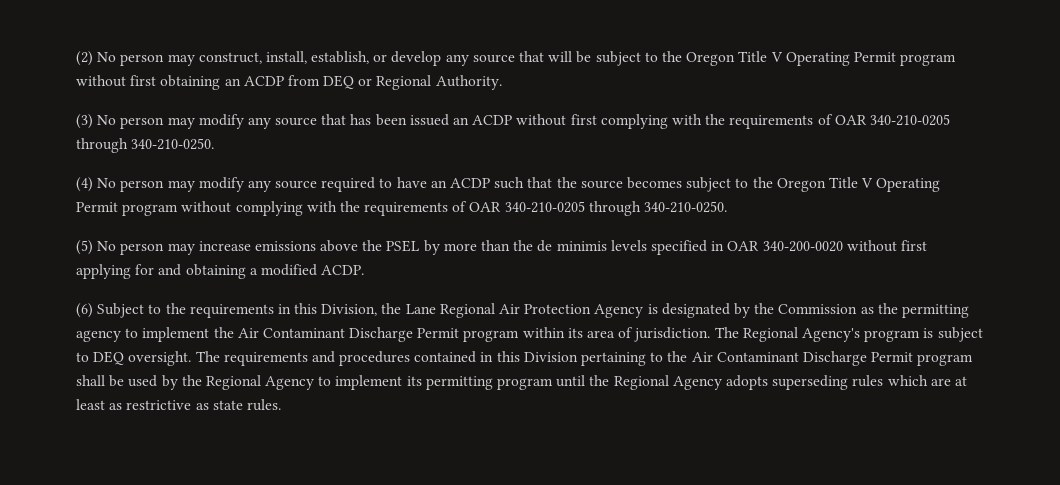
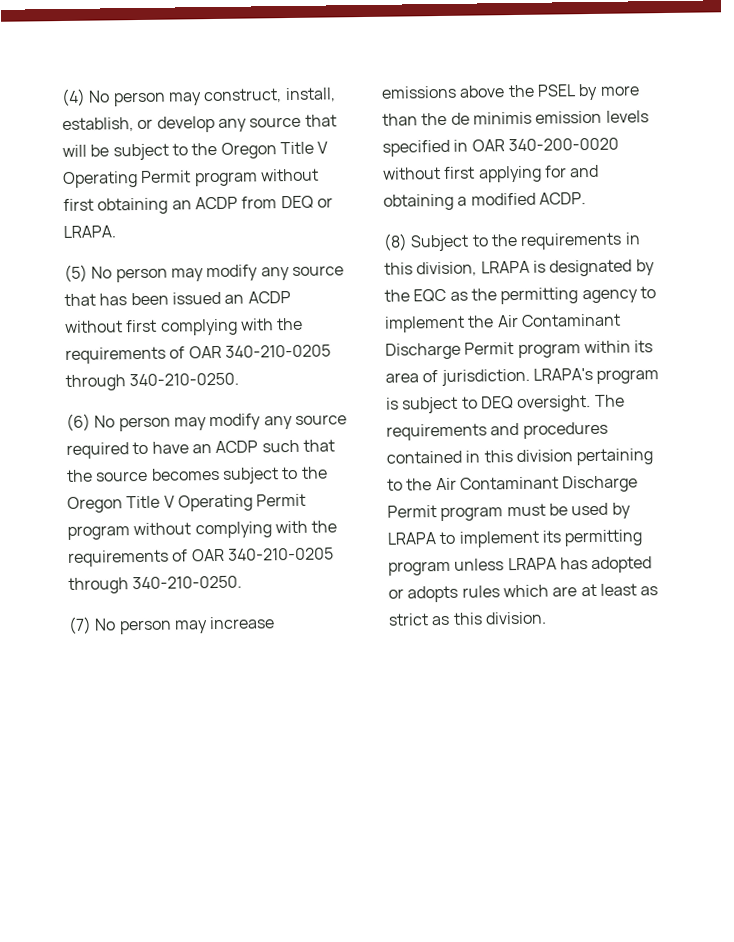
- (2) No person may construct, install, establish, or develop any source that will be subject to the Oregon Title V Operating Permit program without first obtaining an ACDP from DEQ or Regional Authority.
- (3) No person may modify any source that has been issued an ACDP without first complying with the requirements of OAR 340-210-0205 through 340-210-0250.
+ (4) No person may construct, install, establish, or develop any source that will be subject to the Oregon Title V Operating Permit program without first obtaining an ACDP from DEQ or LRAPA.
+ (5) No person may modify any source that has been issued an ACDP without first complying with the requirements of OAR 340-210-0205 through 340-210-0250.
- (4) No person may modify any source required to have an ACDP such that the source becomes subject to the Oregon Title V Operating Permit program without complying with the requirements of OAR 340-210-0205 through 340-210-0250.
+ (6) No person may modify any source required to have an ACDP such that the source becomes subject to the Oregon Title V Operating Permit program without complying with the requirements of OAR 340-210-0205 through 340-210-0250.
- (5) No person may increase emissions above the PSEL by more than the de minimis levels specified in OAR 340-200-0020 without first applying for and obtaining a modified ACDP.
+ (7) No person may increase emissions above the PSEL by more than the de minimis emission levels specified in OAR 340-200-0020 without first applying for and obtaining a modified ACDP.
- (6) Subject to the requirements in this Division, the Lane Regional Air Protection Agency is designated by the Commission as the permitting agency to implement the Air Contaminant Discharge Permit program within its area of jurisdiction.
+ (8) Subject to the requirements in this division, LRAPA is designated by the EQC as the permitting agency to implement the Air Contaminant Discharge Permit program within its area of jurisdiction.
- The Regional Agency's program is subject to DEQ oversight.
+ LRAPA's program is subject to DEQ oversight.
- The requirements and procedures contained in this Division pertaining to the Air Contaminant Discharge Permit program shall be used by the Regional Agency to implement its permitting program until the Regional Agency adopts superseding rules which are at least as restrictive as state rules.
+ The requirements and procedures contained in this division pertaining to the Air Contaminant Discharge Permit program must be used by LRAPA to implement its permitting program unless LRAPA has adopted or adopts rules which are at least as strict as this division.

